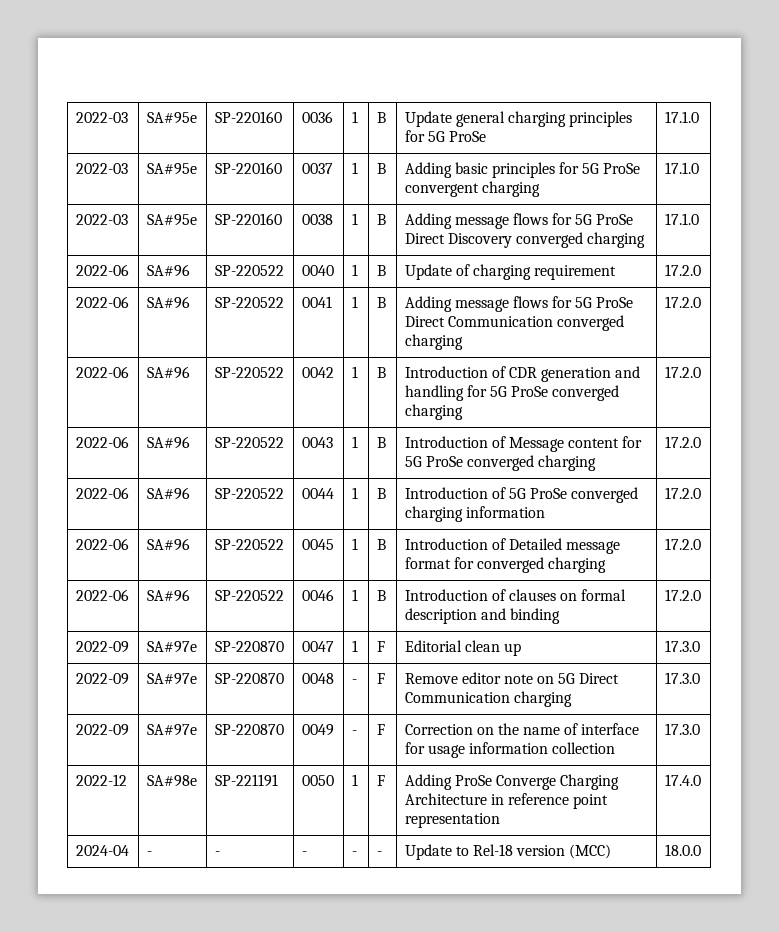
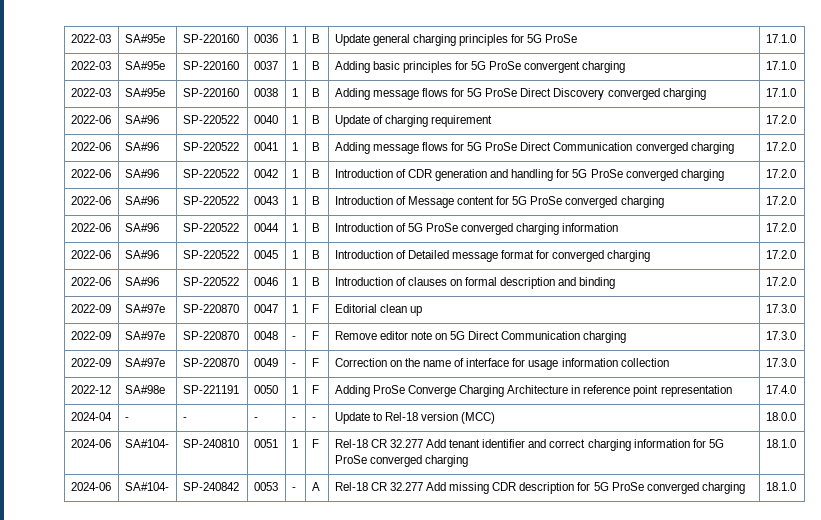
+ 2024-06 | SA#104- | SP-240810 | 0051 | 1 | F | Rel-18 CR 32.277 Add tenant identifier and correct charging information for 5G ProSe converged charging | 18.1.0
+ 2024-06 | SA#104- | SP-240842 | 0053 | - | A | Rel-18 CR 32.277 Add missing CDR description for 5G ProSe converged charging | 18.1.0

